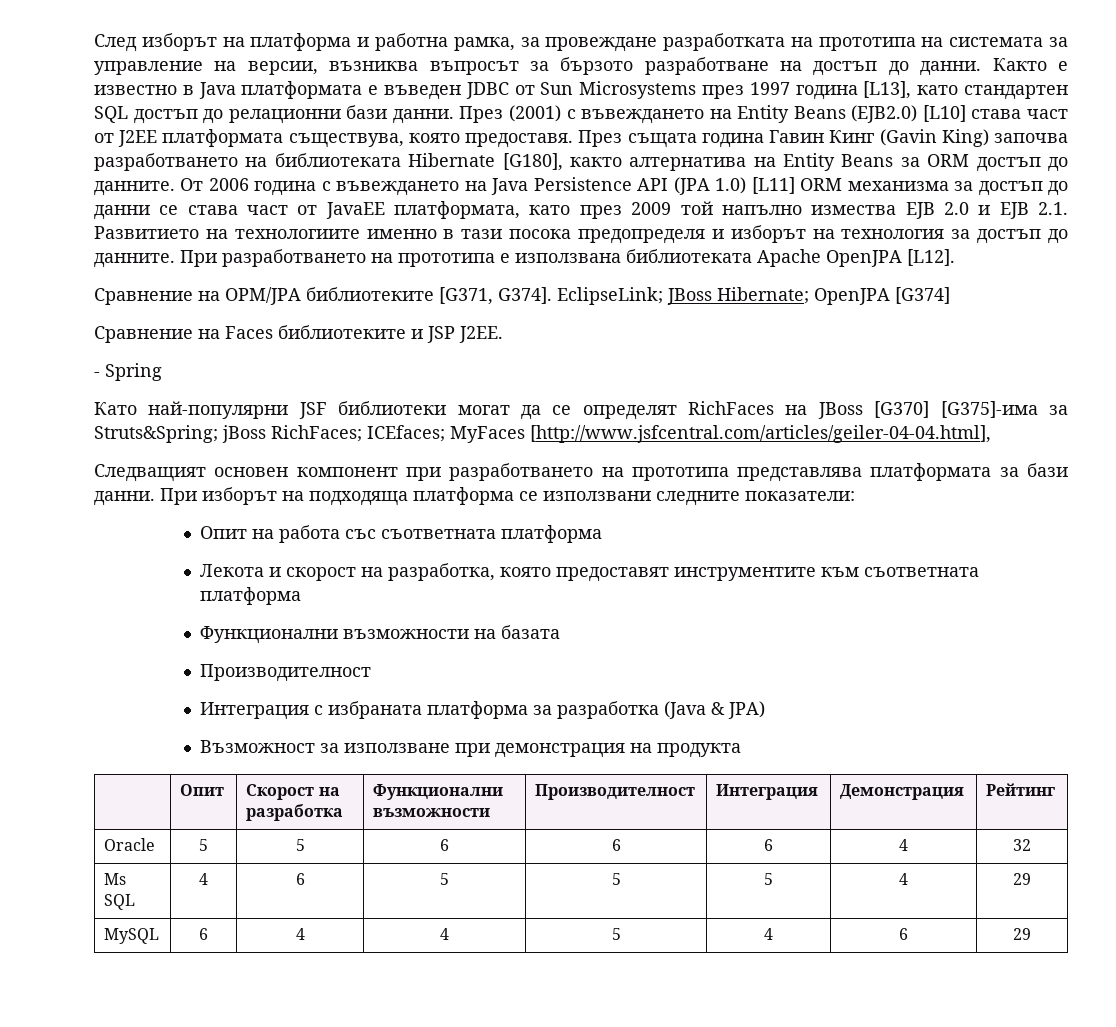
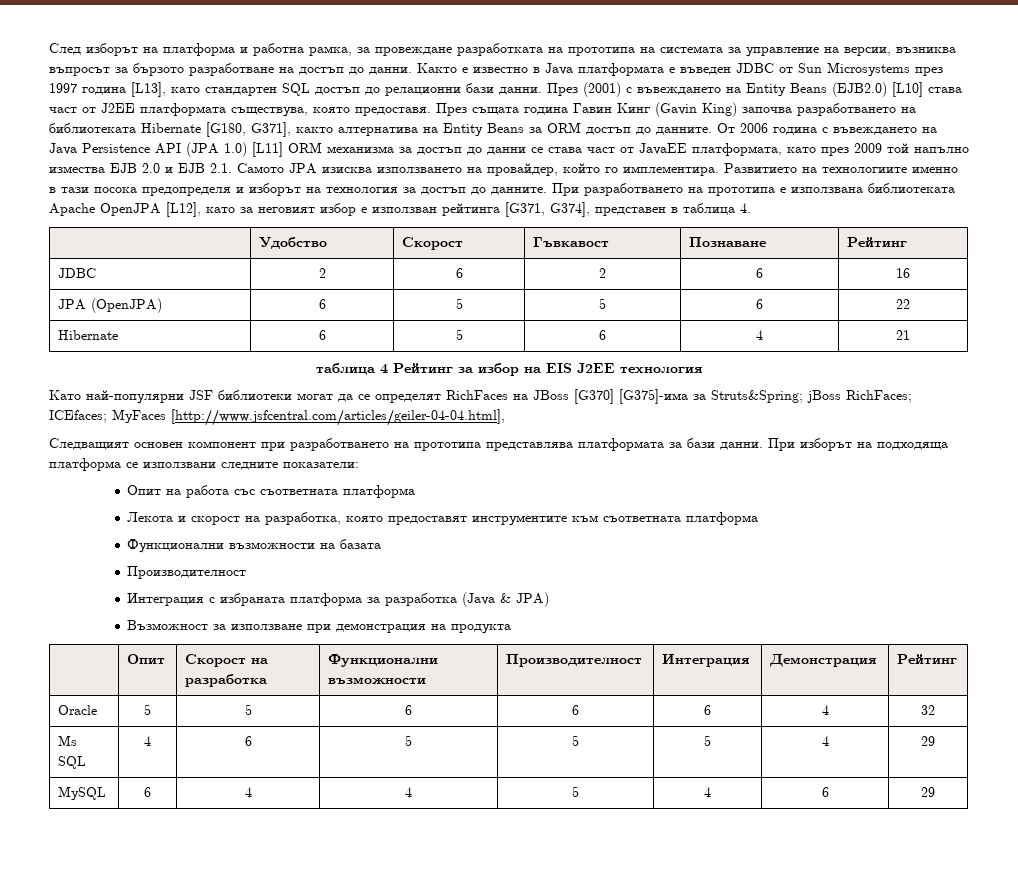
- През същата година Гавин Кинг (Gavin King) започва разработването на библиотеката Hibernate [G180], както алтернатива на Entity Beans за ORM достъп до данните.
+ През същата година Гавин Кинг (Gavin King) започва разработването на библиотеката Hibernate [G180, G371], както алтернатива на Entity Beans за ORM достъп до данните.
- От 2006 година с въвеждането на Java Persistence API (JPA 1.0) [L11] ORM механизма за достъп до данни се става част от JavaЕЕ платформата, като през 2009 той напълно измества EJB 2.0 и EJB 2.1. Развитието на технологиите именно в тази посока предопределя и изборът на технология за достъп до данните.
+ От 2006 година с въвеждането на Java Persistence API (JPA 1.0) [L11] ORM механизма за достъп до данни се става част от JavaЕЕ платформата, като през 2009 той напълно измества EJB 2.0 и EJB 2.1. Самото JPA изисква използването на провайдер, който го имплементира. Развитието на технологиите именно в тази посока предопределя и изборът на технология за достъп до данните.
- При разработването на прототипа е използвана библиотеката Apache OpenJPA [L12].
- Сравнение на ОРМ/JPA библиотеките [G371, G374]. EclipseLink; JBoss Hibernate; OpenJPA [G374]
- Сравнение на Faces библиотеките и JSP J2EE.
- - Spring
+ При разработването на прототипа е използвана библиотеката Apache OpenJPA [L12], като за неговият избор е използван рейтинга [G371, G374], представен в таблица 4.
+ | Удобство | Скорост | Гъвкавост | Познаване | Рейтинг
+ JDBC | 2 | 6 | 2 | 6 | 16
+ JPA (OpenJPA) | 6 | 5 | 5 | 6 | 22
+ Hibernate | 6 | 5 | 6 | 4 | 21
+ таблица 4 Рейтинг за избор на EIS J2EE технология

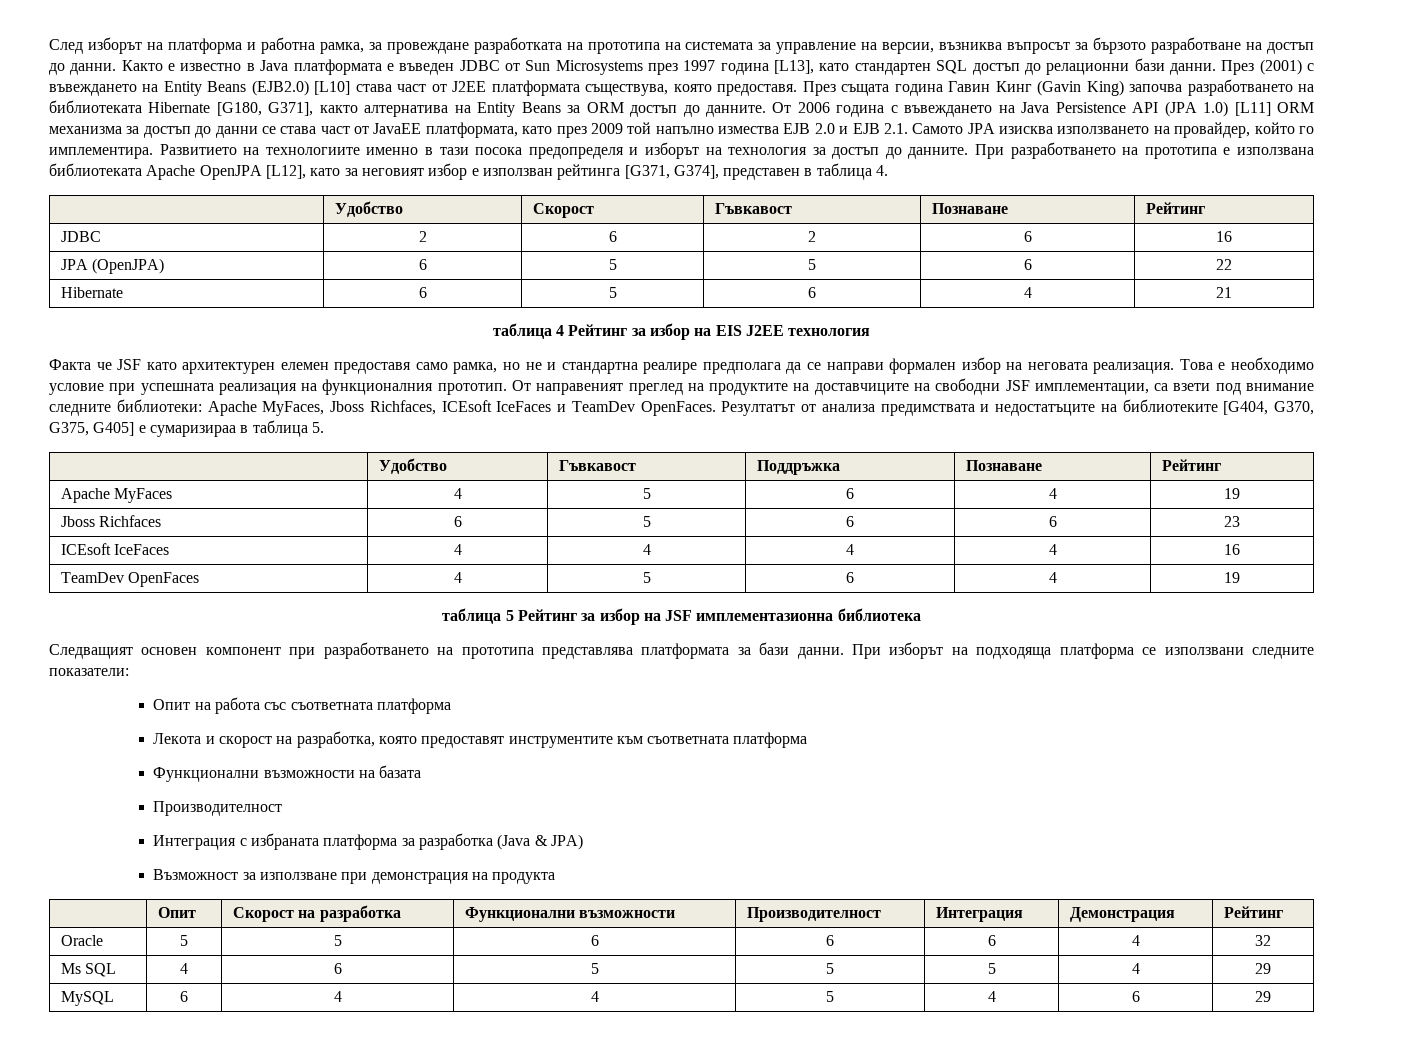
- Като най-популярни JSF библиотеки могат да се определят RichFaces на JBoss [G370] [G375]-има за Struts&Spring; jBoss RichFaces; ICEfaces; MyFaces [http://www.jsfcentral.com/articles/geiler-04-04.html],
+ Факта че JSF като архитектурен елемен предоставя само рамка, но не и стандартна реалире предполага да се направи формален избор на неговата реализация. Това е необходимо условие при успешната реализация на функционалния прототип. От направеният преглед на продуктите на доставчиците на свободни JSF имплементации, са взети под внимание следните библиотеки: Apache MyFaces, Jboss Richfaces, ICEsoft IceFaces и TeamDev OpenFaces. Резултатът от анализа предимствата и недостатъците на библиотеките [G404, G370, G375, G405] е сумаризираа в таблица 5.
+ | Удобство | Гъвкавост | Поддръжка | Познаване | Рейтинг
+ Apache MyFaces | 4 | 5 | 6 | 4 | 19
+ Jboss Richfaces | 6 | 5 | 6 | 6 | 23
+ ICEsoft IceFaces | 4 | 4 | 4 | 4 | 16
+ TeamDev OpenFaces | 4 | 5 | 6 | 4 | 19
+ таблица 5 Рейтинг за избор на JSF имплементазионна библиотека

